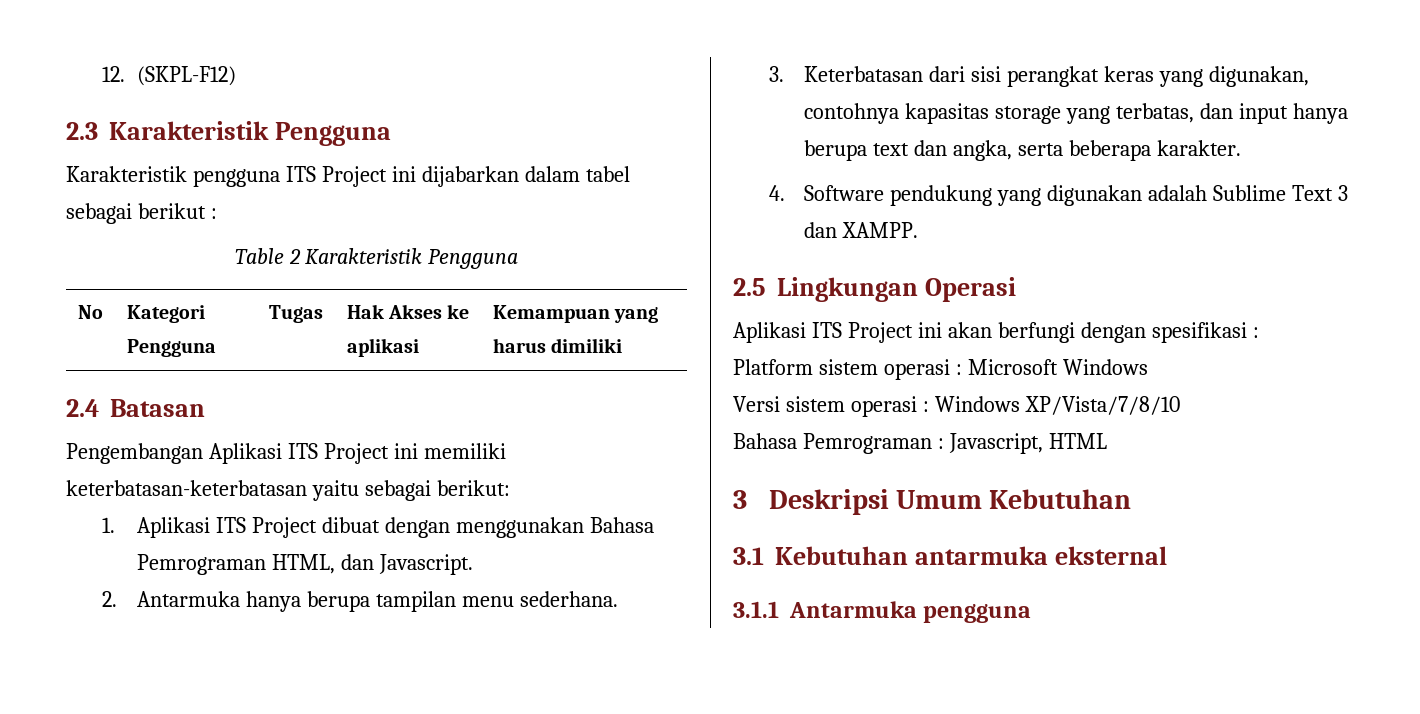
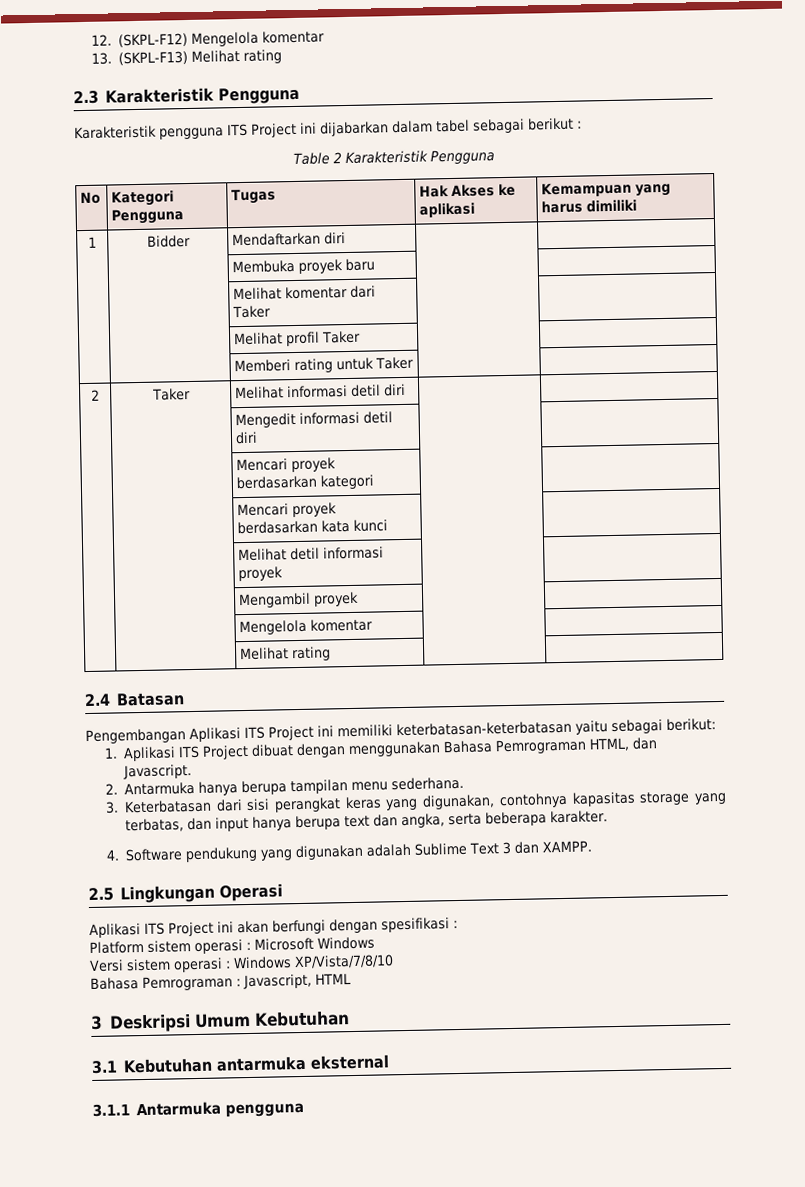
- 12. (SKPL-F12)
+ 12. (SKPL-F12) Mengelola komentar
+ 13. (SKPL-F13) Melihat rating
+ 1 | Bidder | Mendaftarkan diri | |
+ | | Membuka proyek baru | |
+ | | Melihat komentar dari Taker | |
+ | | Melihat profil Taker | |
+ | | Memberi rating untuk Taker | |
+ 2 | Taker | Melihat informasi detil diri | |
+ | | Mengedit informasi detil diri | |
+ | | Mencari proyek berdasarkan kategori | |
+ | | Mencari proyek berdasarkan kata kunci | |
+ | | Melihat detil informasi proyek | |
+ | | Mengambil proyek | |
+ | | Mengelola komentar | |
+ | | Melihat rating | |

